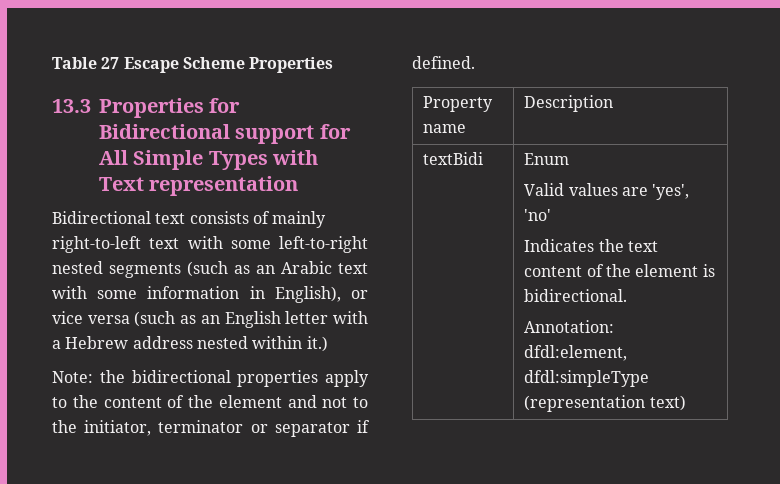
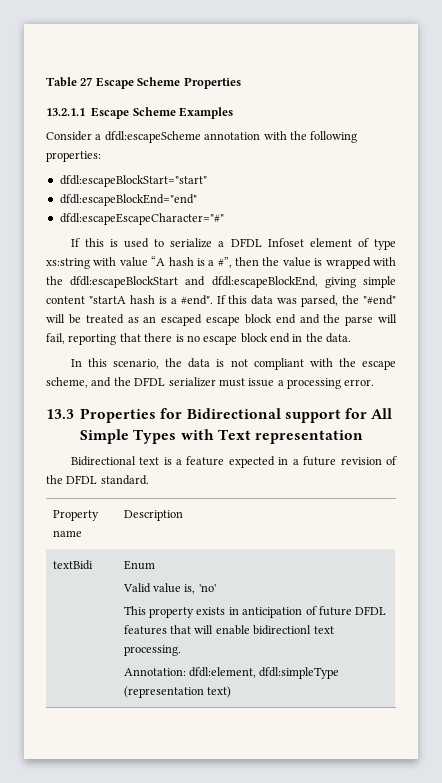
+ 13.2.1.1 Escape Scheme Examples
+ Consider a dfdl:escapeScheme annotation with the following properties:
+ dfdl:escapeBlockStart="start"
+ dfdl:escapeBlockEnd="end"
+ dfdl:escapeEscapeCharacter="#"
+ If this is used to serialize a DFDL Infoset element of type xs:string with value “A hash is a #”, then the value is wrapped with the dfdl:escapeBlockStart and dfdl:escapeBlockEnd, giving simple content "startA hash is a #end". If this data was parsed, the "#end" will be treated as an escaped escape block end and the parse will fail, reporting that there is no escape block end in the data.
+ In this scenario, the data is not compliant with the escape scheme, and the DFDL serializer must issue a processing error.
- Bidirectional text consists of mainly right-to-left text with some left-to-right nested segments (such as an Arabic text with some information in English), or vice versa (such as an English letter with a Hebrew address nested within it.)
- Note: the bidirectional properties apply to the content of the element and not to the initiator, terminator or separator if defined.
+ Bidirectional text is a feature expected in a future revision of the DFDL standard.
  textBidi | Enum
- Valid values are 'yes', 'no'
- Indicates the text content of the element is bidirectional.
+ Valid value is, 'no'
+ This property exists in anticipation of future DFDL features that will enable bidirectionl text processing.

